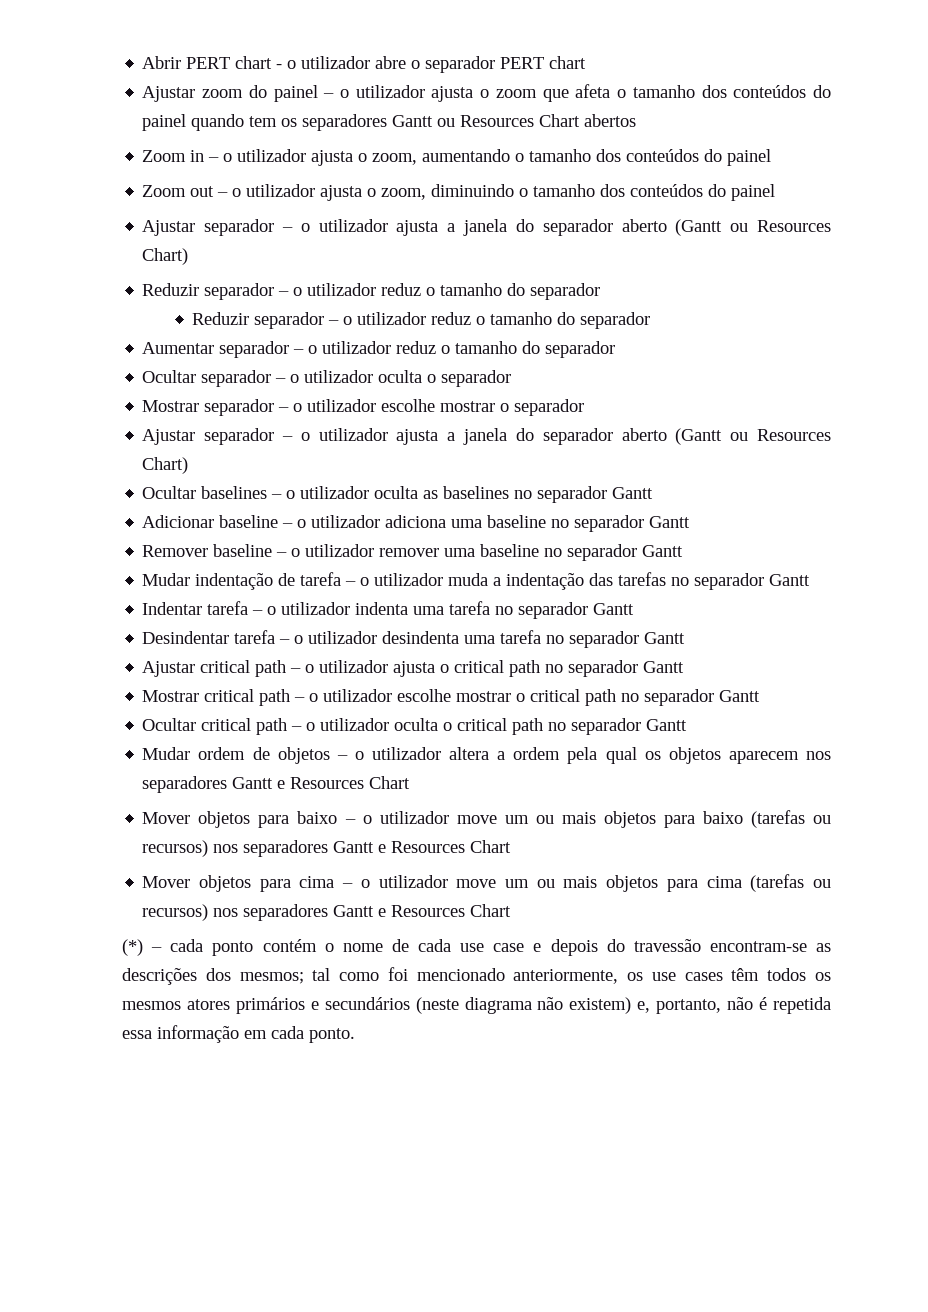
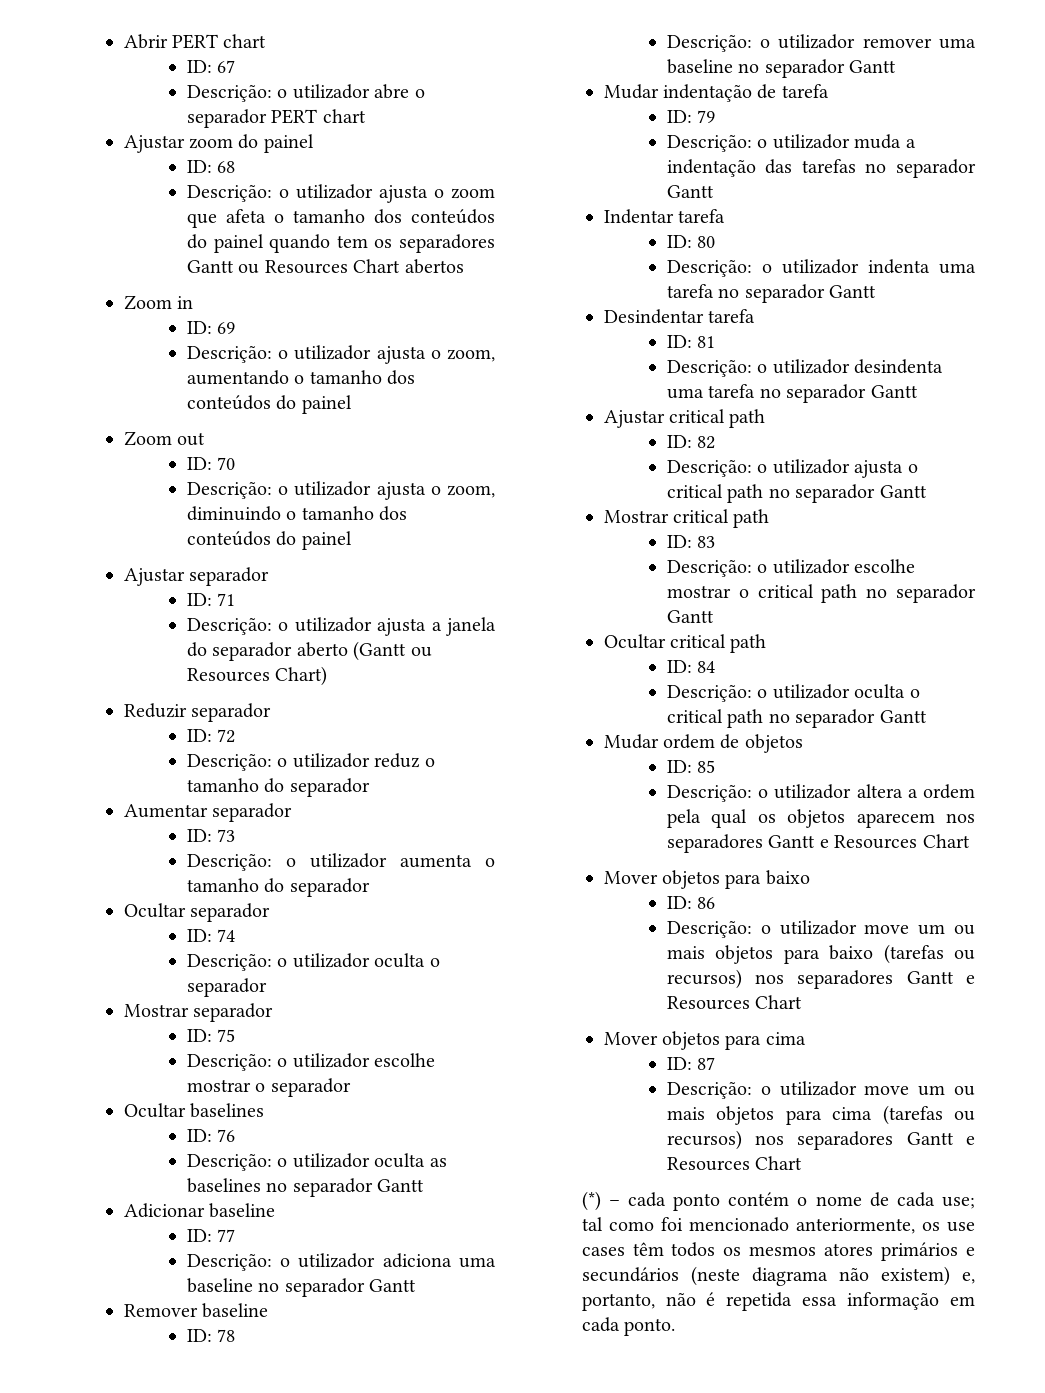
- Abrir PERT chart - o utilizador abre o separador PERT chart
+ Abrir PERT chart
+ ID: 67
+ Descrição: o utilizador abre o separador PERT chart
- Ajustar zoom do painel – o utilizador ajusta o zoom que afeta o tamanho dos conteúdos do painel quando tem os separadores Gantt ou Resources Chart abertos
+ Ajustar zoom do painel
+ ID: 68
+ Descrição: o utilizador ajusta o zoom que afeta o tamanho dos conteúdos do painel quando tem os separadores Gantt ou Resources Chart abertos
- Zoom in – o utilizador ajusta o zoom, aumentando o tamanho dos conteúdos do painel
+ Zoom in
+ ID: 69
+ Descrição: o utilizador ajusta o zoom, aumentando o tamanho dos conteúdos do painel
- Zoom out – o utilizador ajusta o zoom, diminuindo o tamanho dos conteúdos do painel
- Ajustar separador – o utilizador ajusta a janela do separador aberto (Gantt ou Resources Chart)
- Reduzir separador – o utilizador reduz o tamanho do separador
- Reduzir separador – o utilizador reduz o tamanho do separador
+ Zoom out
+ ID: 70
+ Descrição: o utilizador ajusta o zoom, diminuindo o tamanho dos conteúdos do painel
+ Ajustar separador
+ ID: 71
+ Descrição: o utilizador ajusta a janela do separador aberto (Gantt ou Resources Chart)
+ Reduzir separador
+ ID: 72
+ Descrição: o utilizador reduz o tamanho do separador
- Aumentar separador – o utilizador reduz o tamanho do separador
+ Aumentar separador
+ ID: 73
+ Descrição: o utilizador aumenta o tamanho do separador
- Ocultar separador – o utilizador oculta o separador
+ Ocultar separador
+ ID: 74
+ Descrição: o utilizador oculta o separador
- Mostrar separador – o utilizador escolhe mostrar o separador
- Ajustar separador – o utilizador ajusta a janela do separador aberto (Gantt ou Resources Chart)
+ Mostrar separador
+ ID: 75
+ Descrição: o utilizador escolhe mostrar o separador
- Ocultar baselines – o utilizador oculta as baselines no separador Gantt
+ Ocultar baselines
+ ID: 76
+ Descrição: o utilizador oculta as baselines no separador Gantt
- Adicionar baseline – o utilizador adiciona uma baseline no separador Gantt
+ Adicionar baseline
+ ID: 77
+ Descrição: o utilizador adiciona uma baseline no separador Gantt
- Remover baseline – o utilizador remover uma baseline no separador Gantt
+ Remover baseline
+ ID: 78
+ Descrição: o utilizador remover uma baseline no separador Gantt
- Mudar indentação de tarefa – o utilizador muda a indentação das tarefas no separador Gantt
+ Mudar indentação de tarefa
+ ID: 79
+ Descrição: o utilizador muda a indentação das tarefas no separador Gantt
- Indentar tarefa – o utilizador indenta uma tarefa no separador Gantt
+ Indentar tarefa
+ ID: 80
+ Descrição: o utilizador indenta uma tarefa no separador Gantt
- Desindentar tarefa – o utilizador desindenta uma tarefa no separador Gantt
+ Desindentar tarefa
+ ID: 81
+ Descrição: o utilizador desindenta uma tarefa no separador Gantt
- Ajustar critical path – o utilizador ajusta o critical path no separador Gantt
+ Ajustar critical path
+ ID: 82
+ Descrição: o utilizador ajusta o critical path no separador Gantt
- Mostrar critical path – o utilizador escolhe mostrar o critical path no separador Gantt
+ Mostrar critical path
+ ID: 83
+ Descrição: o utilizador escolhe mostrar o critical path no separador Gantt
- Ocultar critical path – o utilizador oculta o critical path no separador Gantt
+ Ocultar critical path
+ ID: 84
+ Descrição: o utilizador oculta o critical path no separador Gantt
- Mudar ordem de objetos – o utilizador altera a ordem pela qual os objetos aparecem nos separadores Gantt e Resources Chart
+ Mudar ordem de objetos
+ ID: 85
+ Descrição: o utilizador altera a ordem pela qual os objetos aparecem nos separadores Gantt e Resources Chart
- Mover objetos para baixo – o utilizador move um ou mais objetos para baixo (tarefas ou recursos) nos separadores Gantt e Resources Chart
+ Mover objetos para baixo
+ ID: 86
+ Descrição: o utilizador move um ou mais objetos para baixo (tarefas ou recursos) nos separadores Gantt e Resources Chart
- Mover objetos para cima – o utilizador move um ou mais objetos para cima (tarefas ou recursos) nos separadores Gantt e Resources Chart
+ Mover objetos para cima
+ ID: 87
+ Descrição: o utilizador move um ou mais objetos para cima (tarefas ou recursos) nos separadores Gantt e Resources Chart
- (*) – cada ponto contém o nome de cada use case e depois do travessão encontram-se as descrições dos mesmos; tal como foi mencionado anteriormente, os use cases têm todos os mesmos atores primários e secundários (neste diagrama não existem) e, portanto, não é repetida essa informação em cada ponto.
+ (*) – cada ponto contém o nome de cada use; tal como foi mencionado anteriormente, os use cases têm todos os mesmos atores primários e secundários (neste diagrama não existem) e, portanto, não é repetida essa informação em cada ponto.

